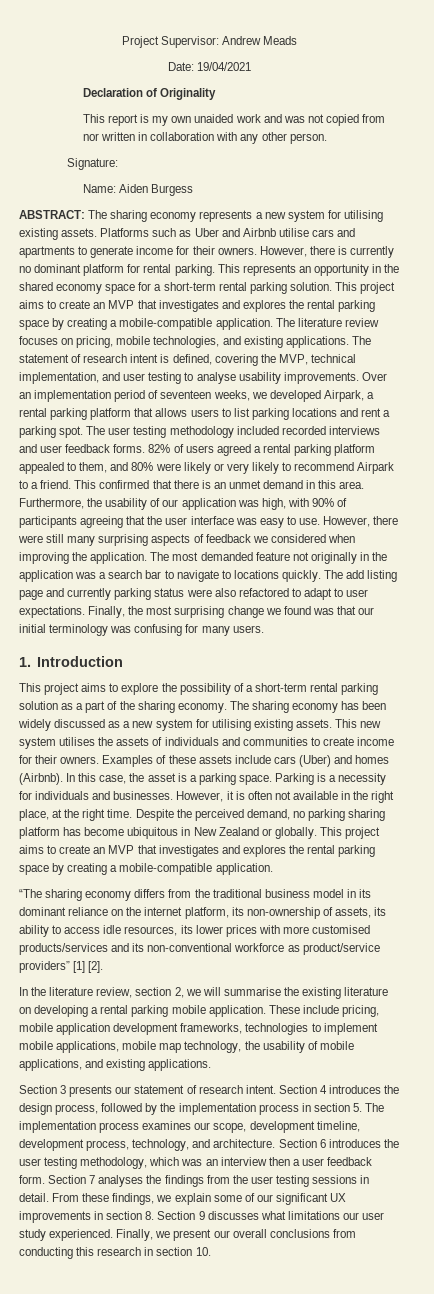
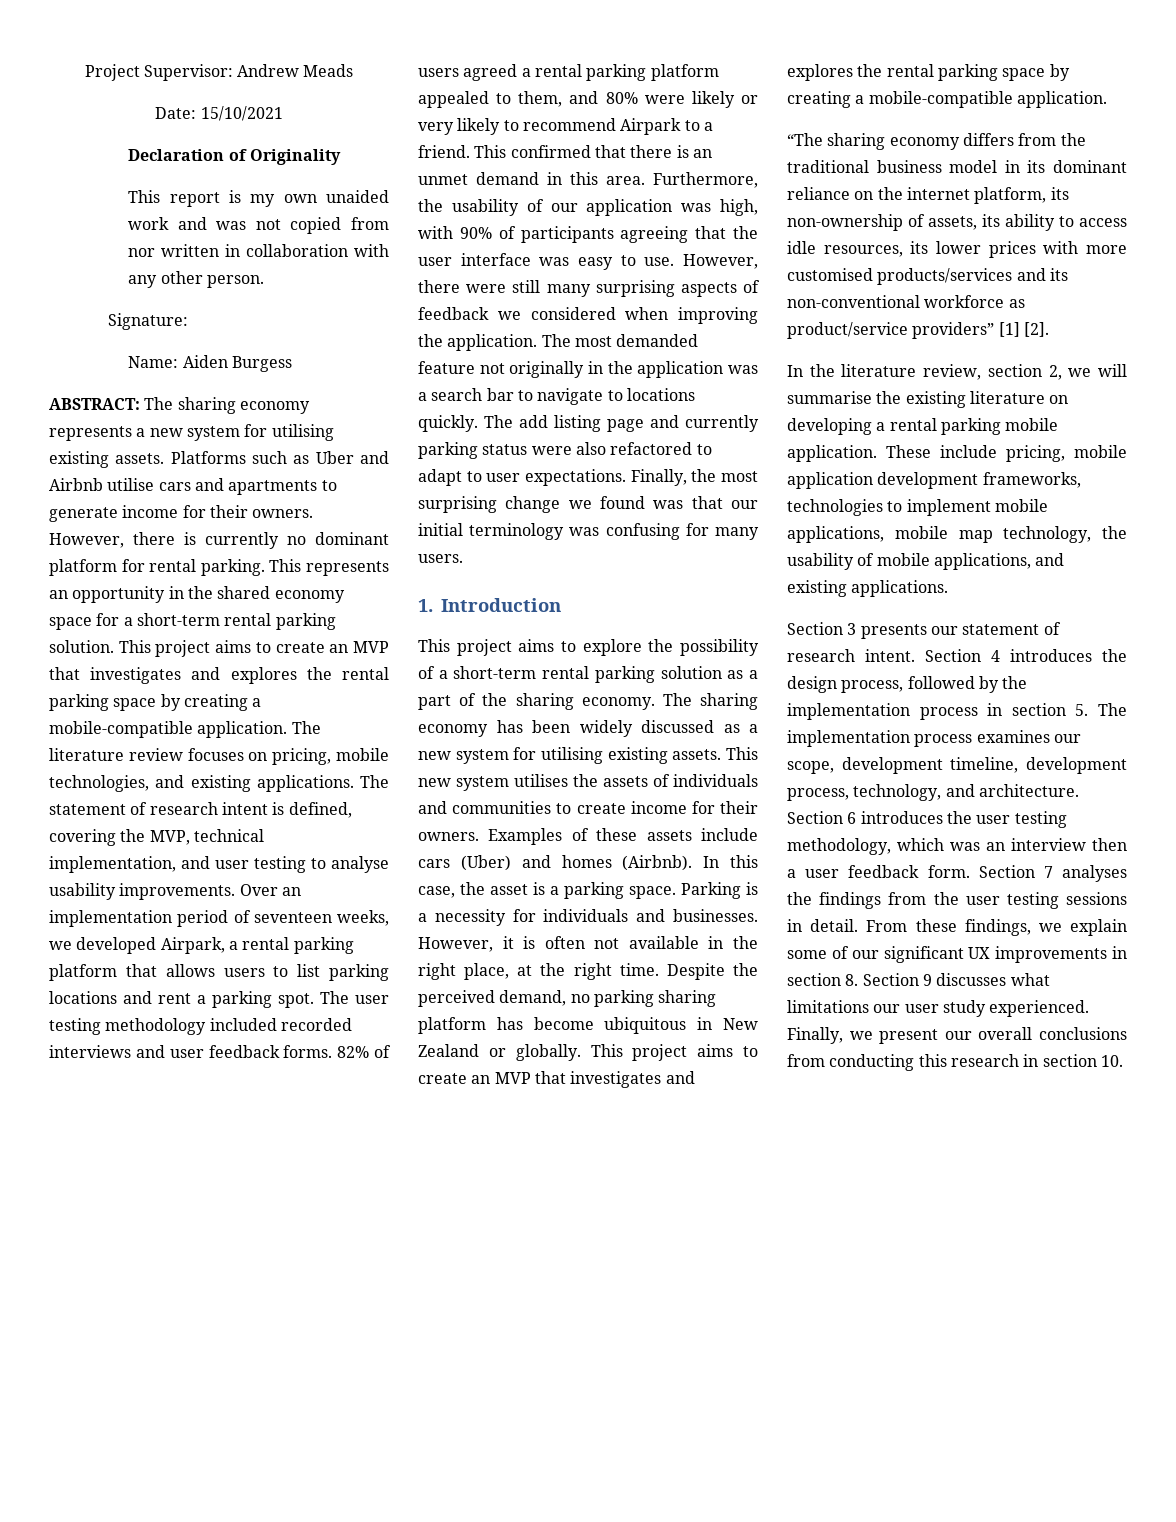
- Date: 19/04/2021
+ Date: 15/10/2021

